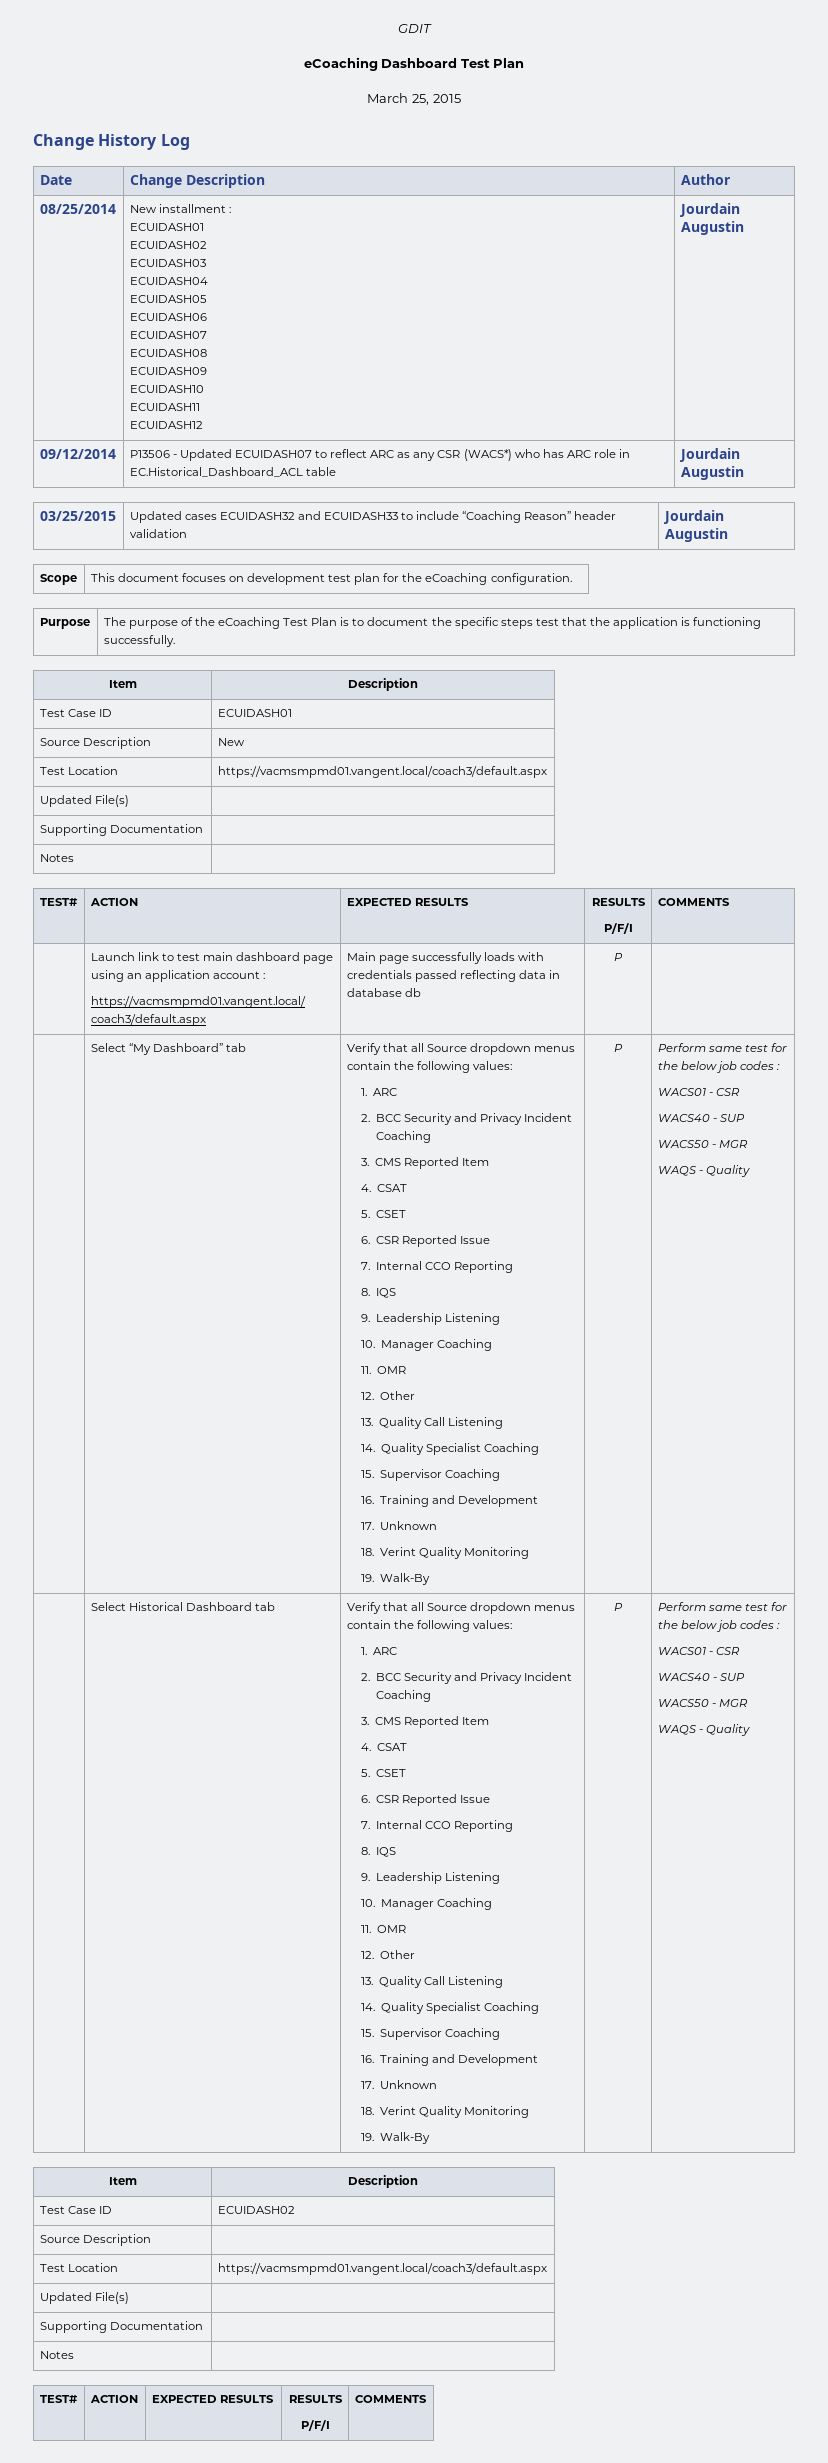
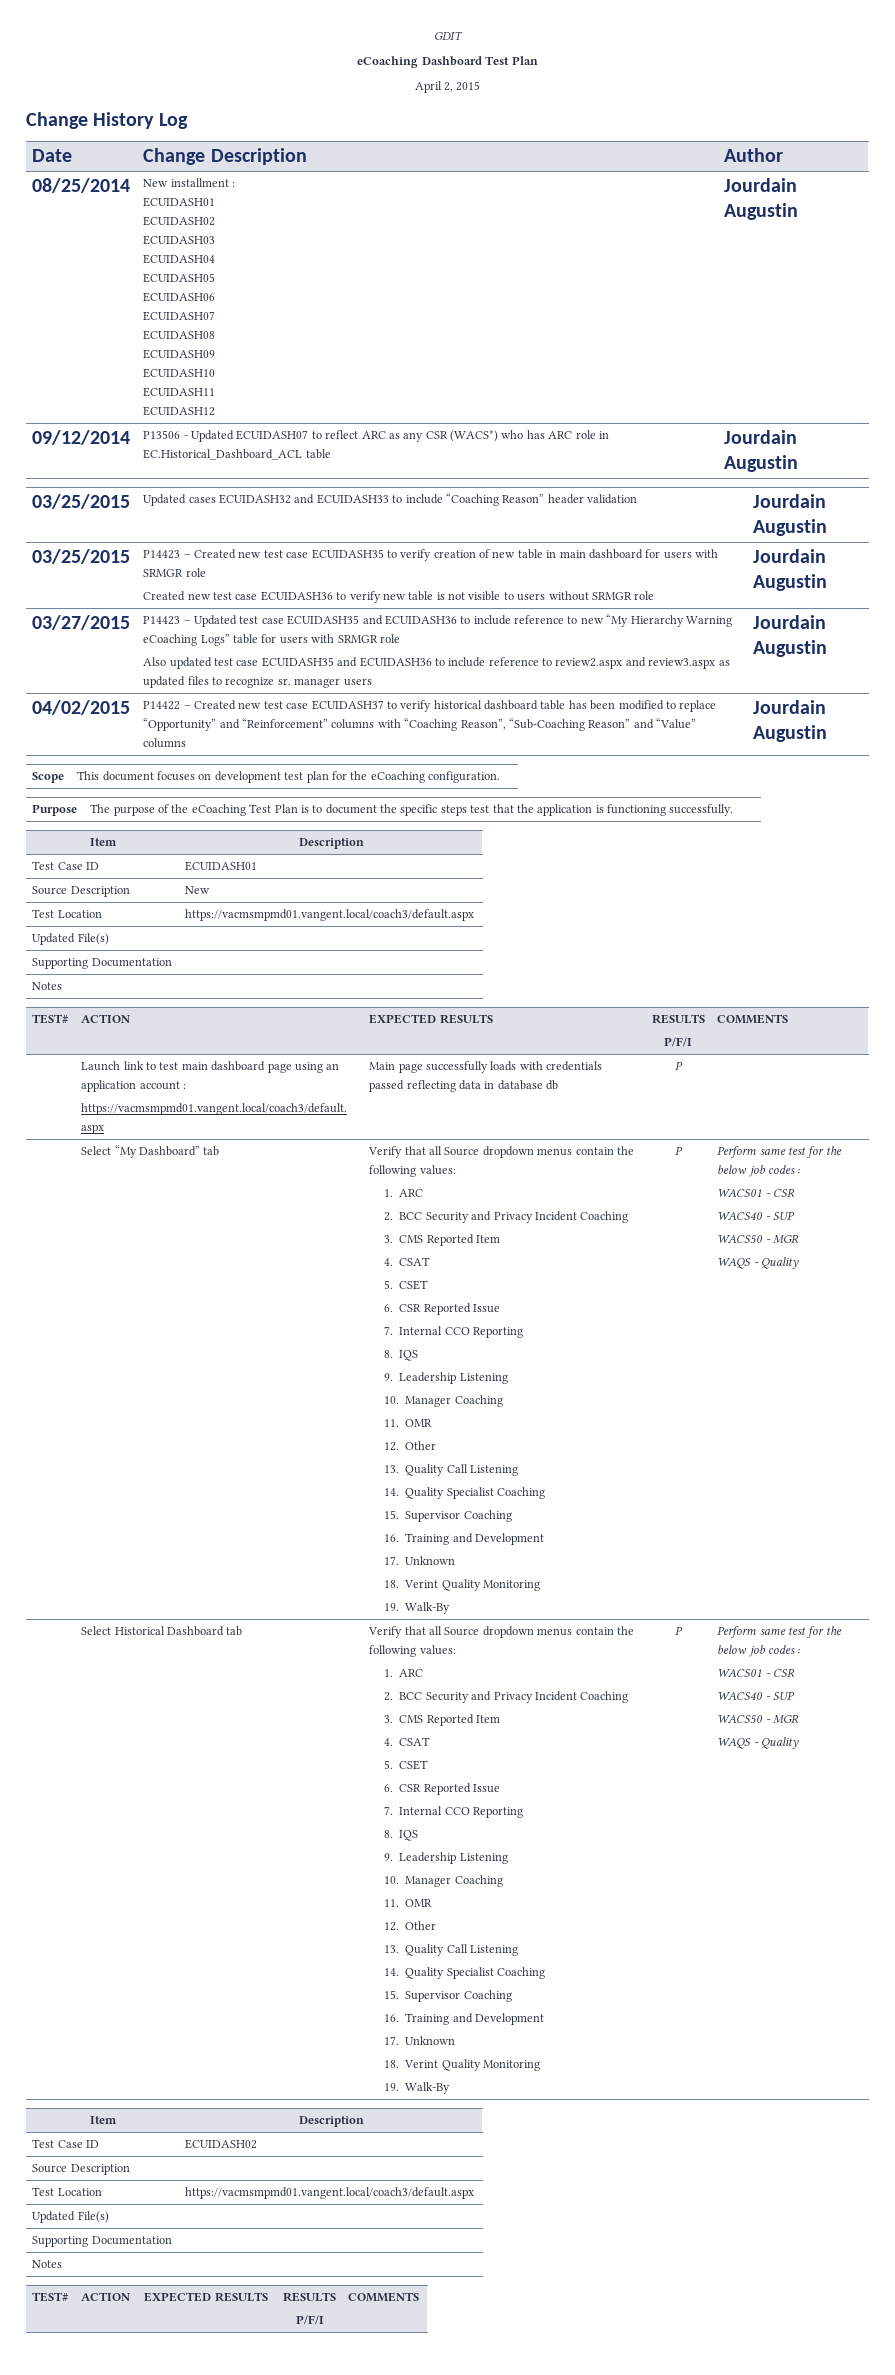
- March 25, 2015
+ April 2, 2015
+ 03/25/2015 | P14423 – Created new test case ECUIDASH35 to verify creation of new table in main dashboard for users with SRMGR role
+ Created new test case ECUIDASH36 to verify new table is not visible to users without SRMGR role | Jourdain Augustin
+ 03/27/2015 | P14423 – Updated test case ECUIDASH35 and ECUIDASH36 to include reference to new “My Hierarchy Warning eCoaching Logs” table for users with SRMGR role
+ Also updated test case ECUIDASH35 and ECUIDASH36 to include reference to review2.aspx and review3.aspx as updated files to recognize sr. manager users | Jourdain Augustin
+ 04/02/2015 | P14422 – Created new test case ECUIDASH37 to verify historical dashboard table has been modified to replace “Opportunity” and “Reinforcement” columns with “Coaching Reason”, “Sub-Coaching Reason” and “Value” columns | Jourdain Augustin

